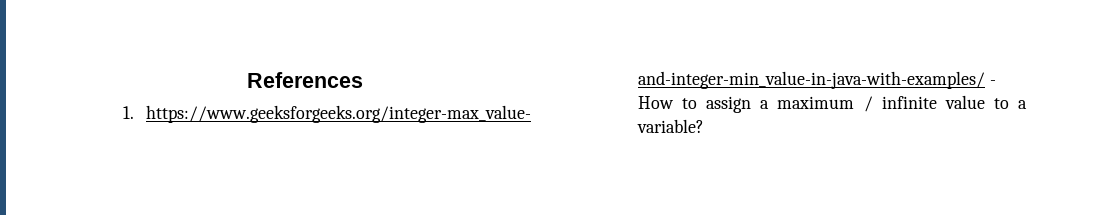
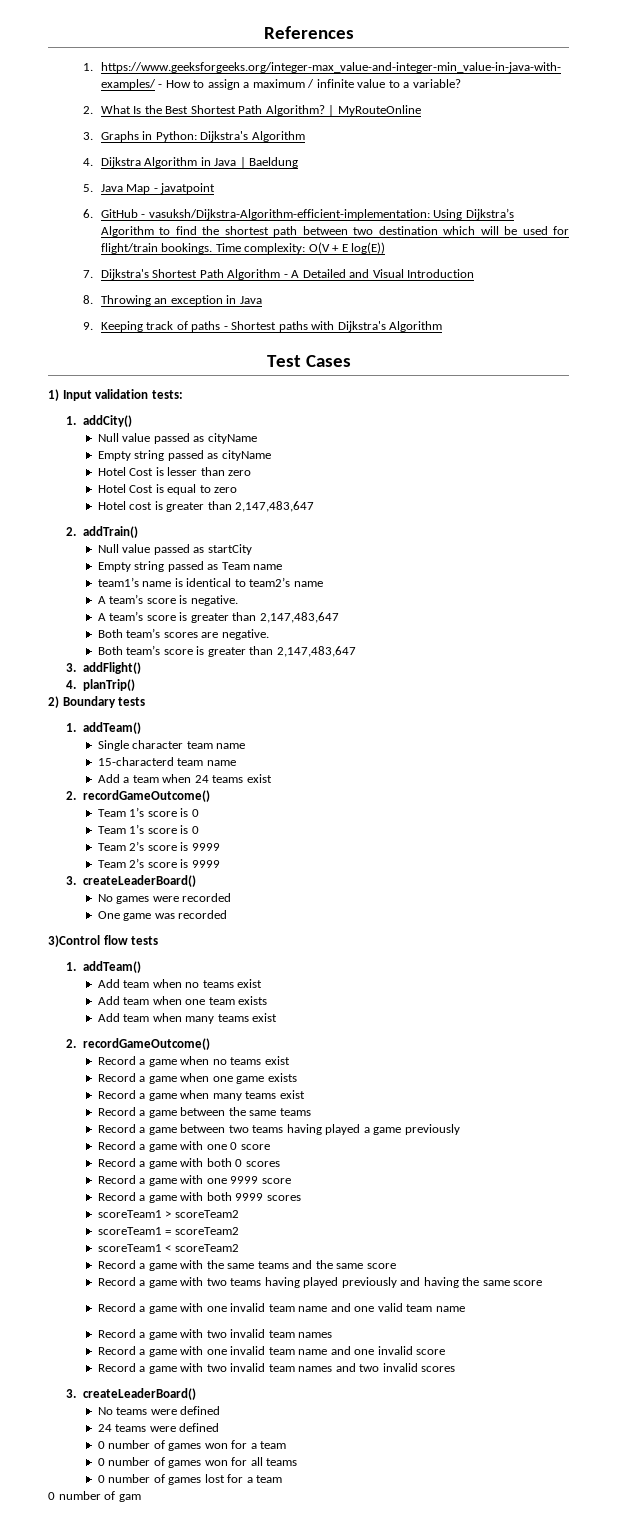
+ 2. What Is the Best Shortest Path Algorithm? | MyRouteOnline
+ 3. Graphs in Python: Dijkstra's Algorithm
+ 4. Dijkstra Algorithm in Java | Baeldung
+ 5. Java Map - javatpoint
+ 6. GitHub - vasuksh/Dijkstra-Algorithm-efficient-implementation: Using Dijkstra’s Algorithm to find the shortest path between two destination which will be used for flight/train bookings. Time complexity: O(V + E log(E))
+ 7. Dijkstra's Shortest Path Algorithm - A Detailed and Visual Introduction
+ 8. Throwing an exception in Java
+ 9. Keeping track of paths - Shortest paths with Dijkstra's Algorithm
+ Test Cases
+ 1) Input validation tests:
+ 1. addCity()
+ Null value passed as cityName
+ Empty string passed as cityName
+ Hotel Cost is lesser than zero
+ Hotel Cost is equal to zero
+ Hotel cost is greater than 2,147,483,647
+ 2. addTrain()
+ Null value passed as startCity
+ Empty string passed as Team name
+ team1’s name is identical to team2’s name
+ A team’s score is negative.
+ A team’s score is greater than 2,147,483,647
+ Both team’s scores are negative.
+ Both team’s score is greater than 2,147,483,647
+ 3. addFlight()
+ 4. planTrip()
+ 2) Boundary tests
+ 1. addTeam()
+ Single character team name
+ 15-characterd team name
+ Add a team when 24 teams exist
+ 2. recordGameOutcome()
+ Team 1’s score is 0
+ Team 1’s score is 0
+ Team 2’s score is 9999
+ Team 2’s score is 9999
+ 3. createLeaderBoard()
+ No games were recorded
+ One game was recorded
+ 3)Control flow tests
+ 1. addTeam()
+ Add team when no teams exist
+ Add team when one team exists
+ Add team when many teams exist
+ 2. recordGameOutcome()
+ Record a game when no teams exist
+ Record a game when one game exists
+ Record a game when many teams exist
+ Record a game between the same teams
+ Record a game between two teams having played a game previously
+ Record a game with one 0 score
+ Record a game with both 0 scores
+ Record a game with one 9999 score
+ Record a game with both 9999 scores
+ scoreTeam1 > scoreTeam2
+ scoreTeam1 = scoreTeam2
+ scoreTeam1 < scoreTeam2
+ Record a game with the same teams and the same score
+ Record a game with two teams having played previously and having the same score
+ Record a game with one invalid team name and one valid team name
+ Record a game with two invalid team names
+ Record a game with one invalid team name and one invalid score
+ Record a game with two invalid team names and two invalid scores
+ 3. createLeaderBoard()
+ No teams were defined
+ 24 teams were defined
+ 0 number of games won for a team
+ 0 number of games won for all teams
+ 0 number of games lost for a team
+ 0 number of gam

